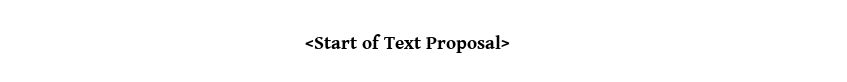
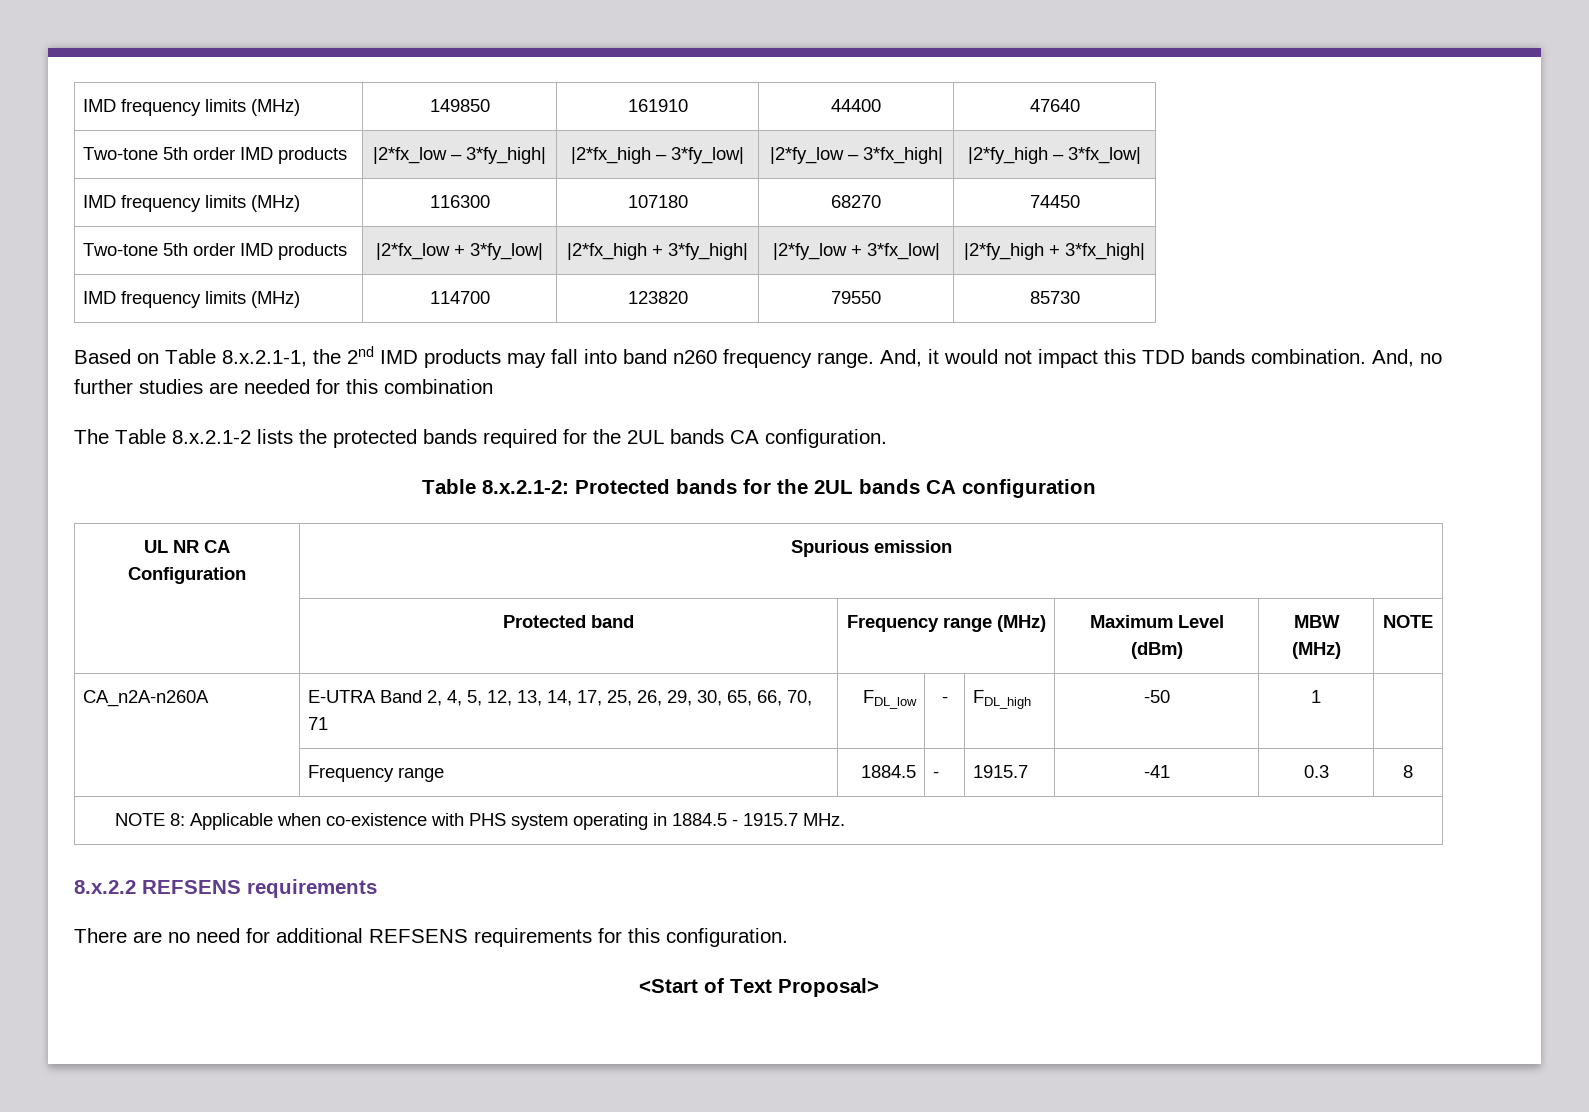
+ IMD frequency limits (MHz) | 149850 | 161910 | 44400 | 47640
+ Two-tone 5th order IMD products | |2*fx_low – 3*fy_high| | |2*fx_high – 3*fy_low| | |2*fy_low – 3*fx_high| | |2*fy_high – 3*fx_low|
+ IMD frequency limits (MHz) | 116300 | 107180 | 68270 | 74450
+ Two-tone 5th order IMD products | |2*fx_low + 3*fy_low| | |2*fx_high + 3*fy_high| | |2*fy_low + 3*fx_low| | |2*fy_high + 3*fx_high|
+ IMD frequency limits (MHz) | 114700 | 123820 | 79550 | 85730
+ Based on Table 8.x.2.1-1, the 2nd IMD products may fall into band n260 frequency range. And, it would not impact this TDD bands combination. And, no further studies are needed for this combination
+ The Table 8.x.2.1-2 lists the protected bands required for the 2UL bands CA configuration.
+ Table 8.x.2.1-2: Protected bands for the 2UL bands CA configuration
+ UL NR CA Configuration | Spurious emission
+ | Protected band | Frequency range (MHz) | Maximum Level (dBm) | MBW (MHz) | NOTE
+ CA_n2A-n260A | E-UTRA Band 2, 4, 5, 12, 13, 14, 17, 25, 26, 29, 30, 65, 66, 70, 71 | FDL_low | - | FDL_high | -50 | 1 |
+ | Frequency range | 1884.5 | - | 1915.7 | -41 | 0.3 | 8
+ NOTE 8: Applicable when co-existence with PHS system operating in 1884.5 - 1915.7 MHz.
+ 8.x.2.2 REFSENS requirements
+ There are no need for additional REFSENS requirements for this configuration.

